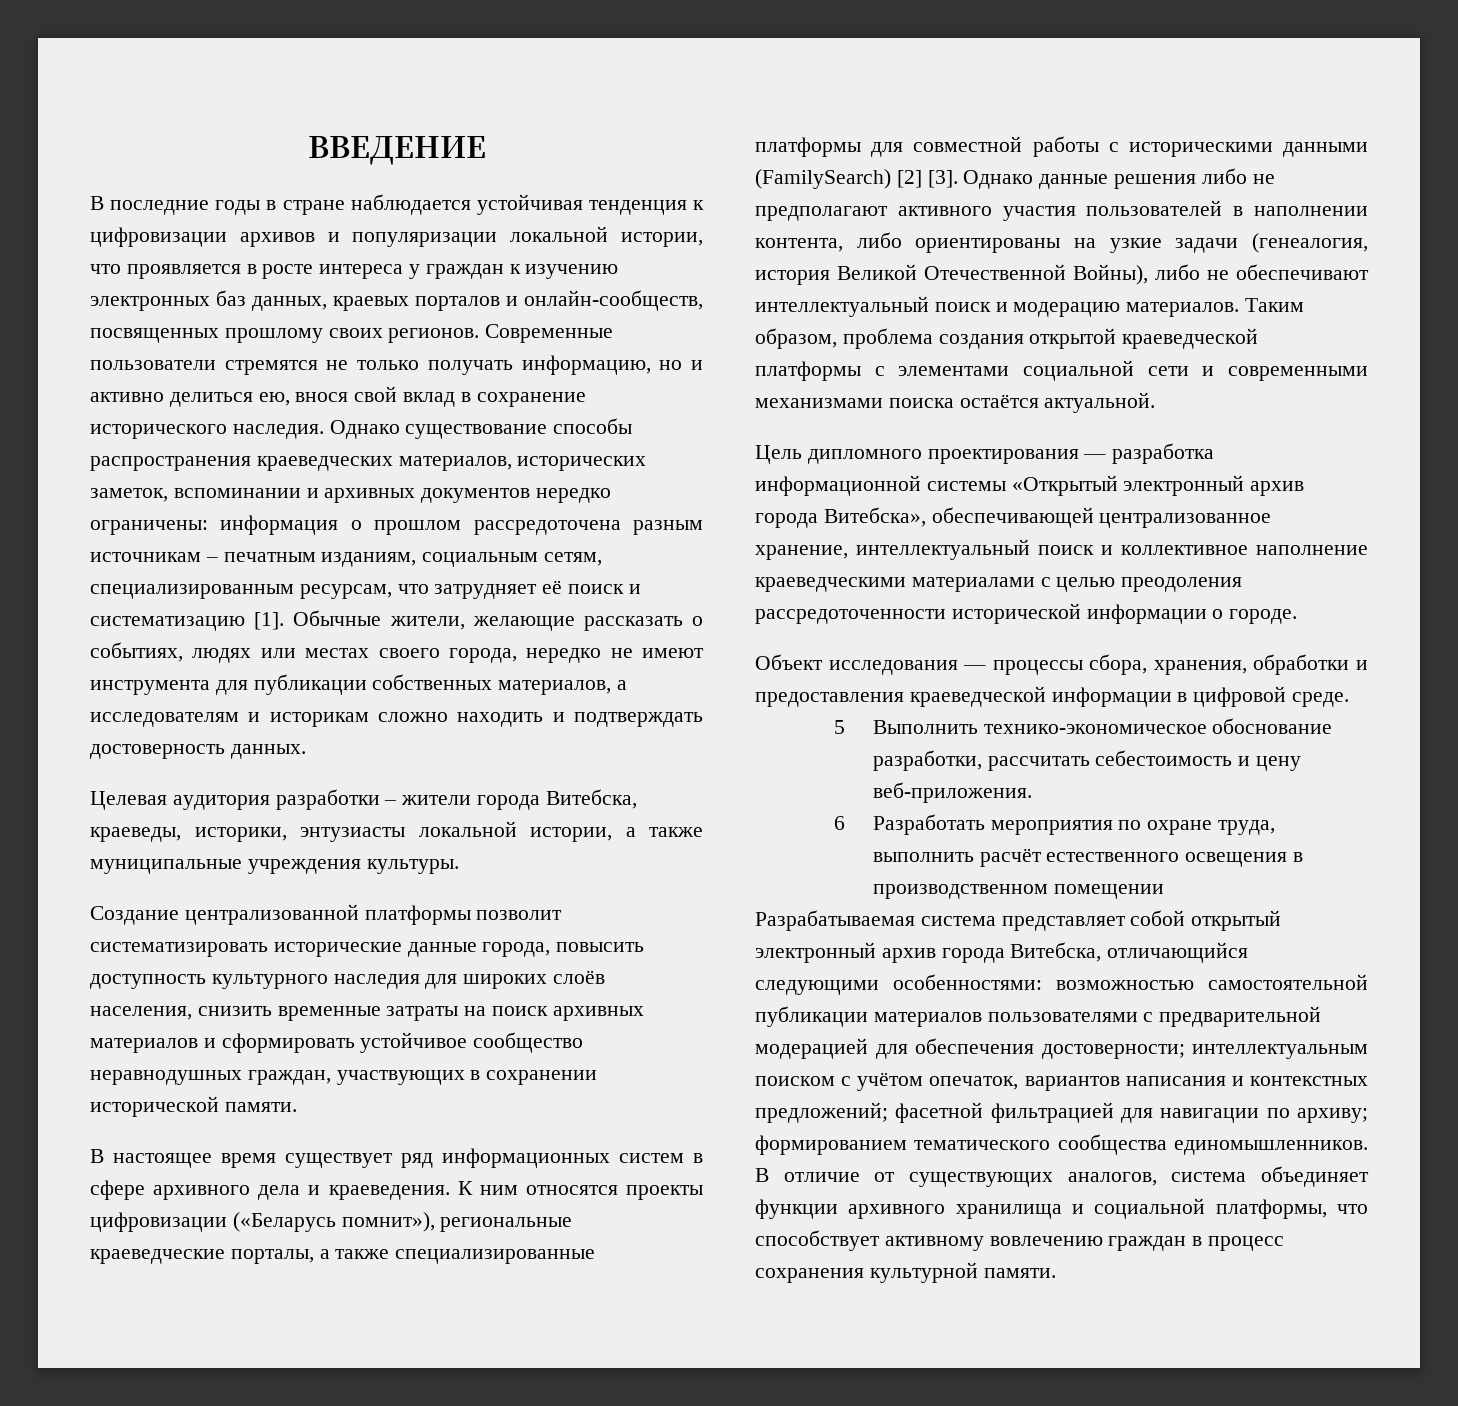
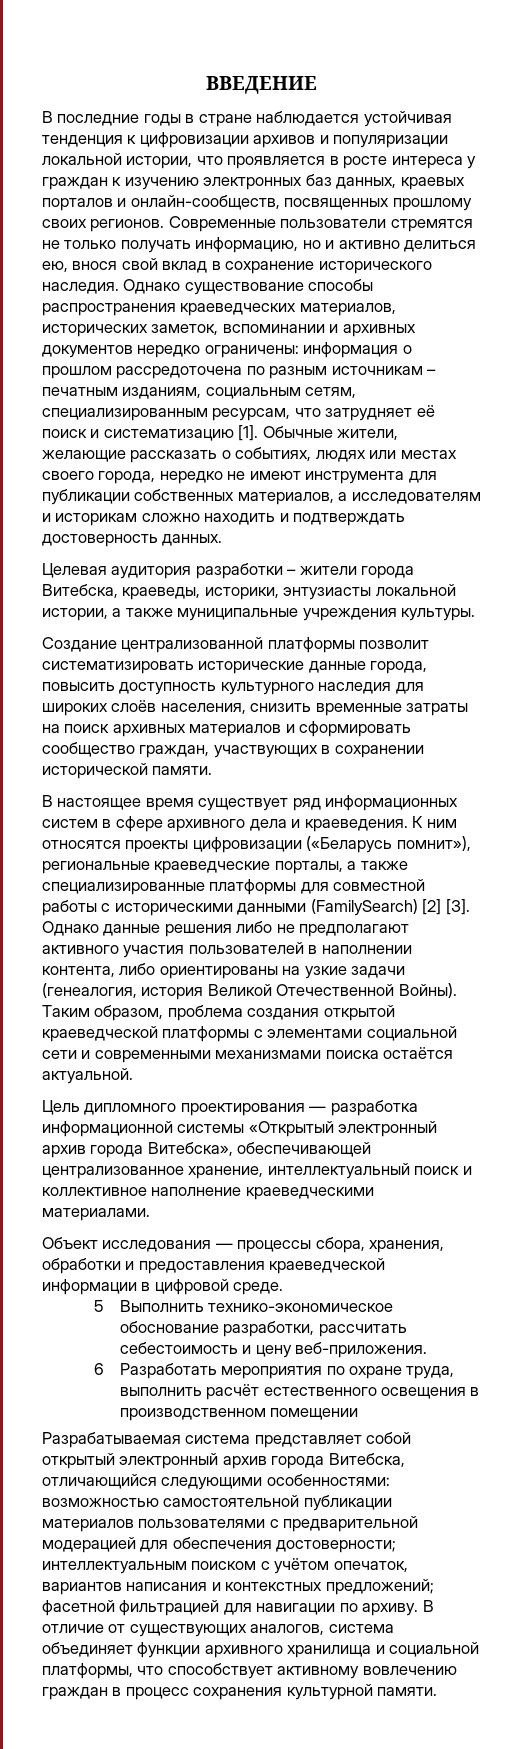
- Однако существование способы распространения краеведческих материалов, исторических заметок, вспоминании и архивных документов нередко ограничены: информация о прошлом рассредоточена разным источникам – печатным изданиям, социальным сетям, специализированным ресурсам, что затрудняет её поиск и систематизацию [1].
+ Однако существование способы распространения краеведческих материалов, исторических заметок, вспоминании и архивных документов нередко ограничены: информация о прошлом рассредоточена по разным источникам – печатным изданиям, социальным сетям, специализированным ресурсам, что затрудняет её поиск и систематизацию [1].
- Создание централизованной платформы позволит систематизировать исторические данные города, повысить доступность культурного наследия для широких слоёв населения, снизить временные затраты на поиск архивных материалов и сформировать устойчивое сообщество неравнодушных граждан, участвующих в сохранении исторической памяти.
+ Создание централизованной платформы позволит систематизировать исторические данные города, повысить доступность культурного наследия для широких слоёв населения, снизить временные затраты на поиск архивных материалов и сформировать сообщество граждан, участвующих в сохранении исторической памяти.
- Однако данные решения либо не предполагают активного участия пользователей в наполнении контента, либо ориентированы на узкие задачи (генеалогия, история Великой Отечественной Войны), либо не обеспечивают интеллектуальный поиск и модерацию материалов.
+ Однако данные решения либо не предполагают активного участия пользователей в наполнении контента, либо ориентированы на узкие задачи (генеалогия, история Великой Отечественной Войны).
- Цель дипломного проектирования — разработка информационной системы «Открытый электронный архив города Витебска», обеспечивающей централизованное хранение, интеллектуальный поиск и коллективное наполнение краеведческими материалами с целью преодоления рассредоточенности исторической информации о городе.
+ Цель дипломного проектирования — разработка информационной системы «Открытый электронный архив города Витебска», обеспечивающей централизованное хранение, интеллектуальный поиск и коллективное наполнение краеведческими материалами.
- Разрабатываемая система представляет собой открытый электронный архив города Витебска, отличающийся следующими особенностями: возможностью самостоятельной публикации материалов пользователями с предварительной модерацией для обеспечения достоверности; интеллектуальным поиском с учётом опечаток, вариантов написания и контекстных предложений; фасетной фильтрацией для навигации по архиву; формированием тематического сообщества единомышленников.
+ Разрабатываемая система представляет собой открытый электронный архив города Витебска, отличающийся следующими особенностями: возможностью самостоятельной публикации материалов пользователями с предварительной модерацией для обеспечения достоверности; интеллектуальным поиском с учётом опечаток, вариантов написания и контекстных предложений; фасетной фильтрацией для навигации по архиву.

